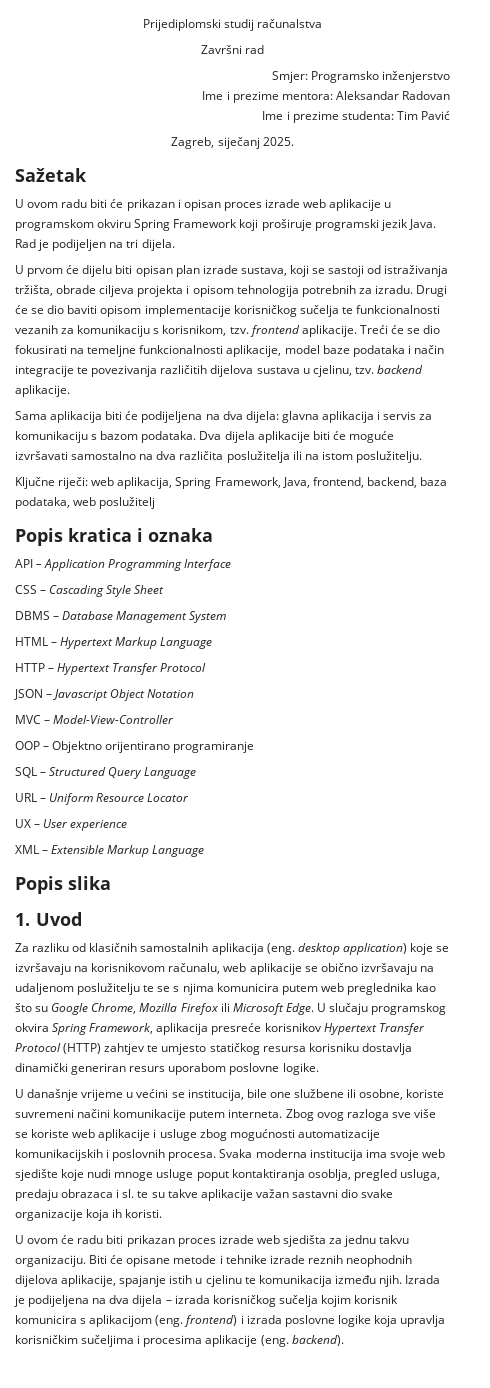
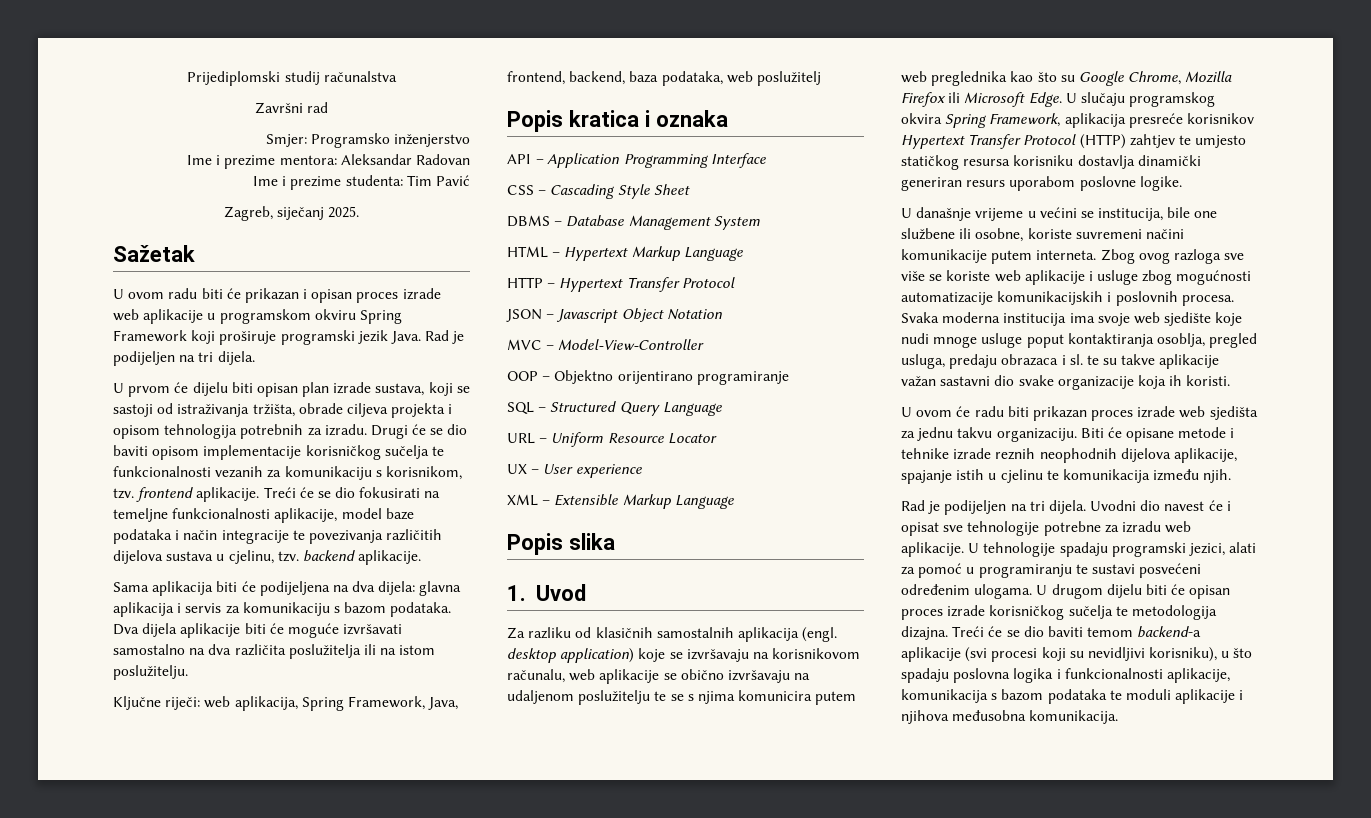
- Za razliku od klasičnih samostalnih aplikacija (eng. desktop application) koje se izvršavaju na korisnikovom računalu, web aplikacije se obično izvršavaju na udaljenom poslužitelju te se s njima komunicira putem web preglednika kao što su Google Chrome, Mozilla Firefox ili Microsoft Edge.
+ Za razliku od klasičnih samostalnih aplikacija (engl. desktop application) koje se izvršavaju na korisnikovom računalu, web aplikacije se obično izvršavaju na udaljenom poslužitelju te se s njima komunicira putem web preglednika kao što su Google Chrome, Mozilla Firefox ili Microsoft Edge.
- Biti će opisane metode i tehnike izrade reznih neophodnih dijelova aplikacije, spajanje istih u cjelinu te komunikacija između njih. Izrada je podijeljena na dva dijela – izrada korisničkog sučelja kojim korisnik komunicira s aplikacijom (eng. frontend) i izrada poslovne logike koja upravlja korisničkim sučeljima i procesima aplikacije (eng. backend).
+ Biti će opisane metode i tehnike izrade reznih neophodnih dijelova aplikacije, spajanje istih u cjelinu te komunikacija između njih.
+ Rad je podijeljen na tri dijela. Uvodni dio navest će i opisat sve tehnologije potrebne za izradu web aplikacije. U tehnologije spadaju programski jezici, alati za pomoć u programiranju te sustavi posvećeni određenim ulogama. U drugom dijelu biti će opisan proces izrade korisničkog sučelja te metodologija dizajna. Treći će se dio baviti temom backend-a aplikacije (svi procesi koji su nevidljivi korisniku), u što spadaju poslovna logika i funkcionalnosti aplikacije, komunikacija s bazom podataka te moduli aplikacije i njihova međusobna komunikacija.

